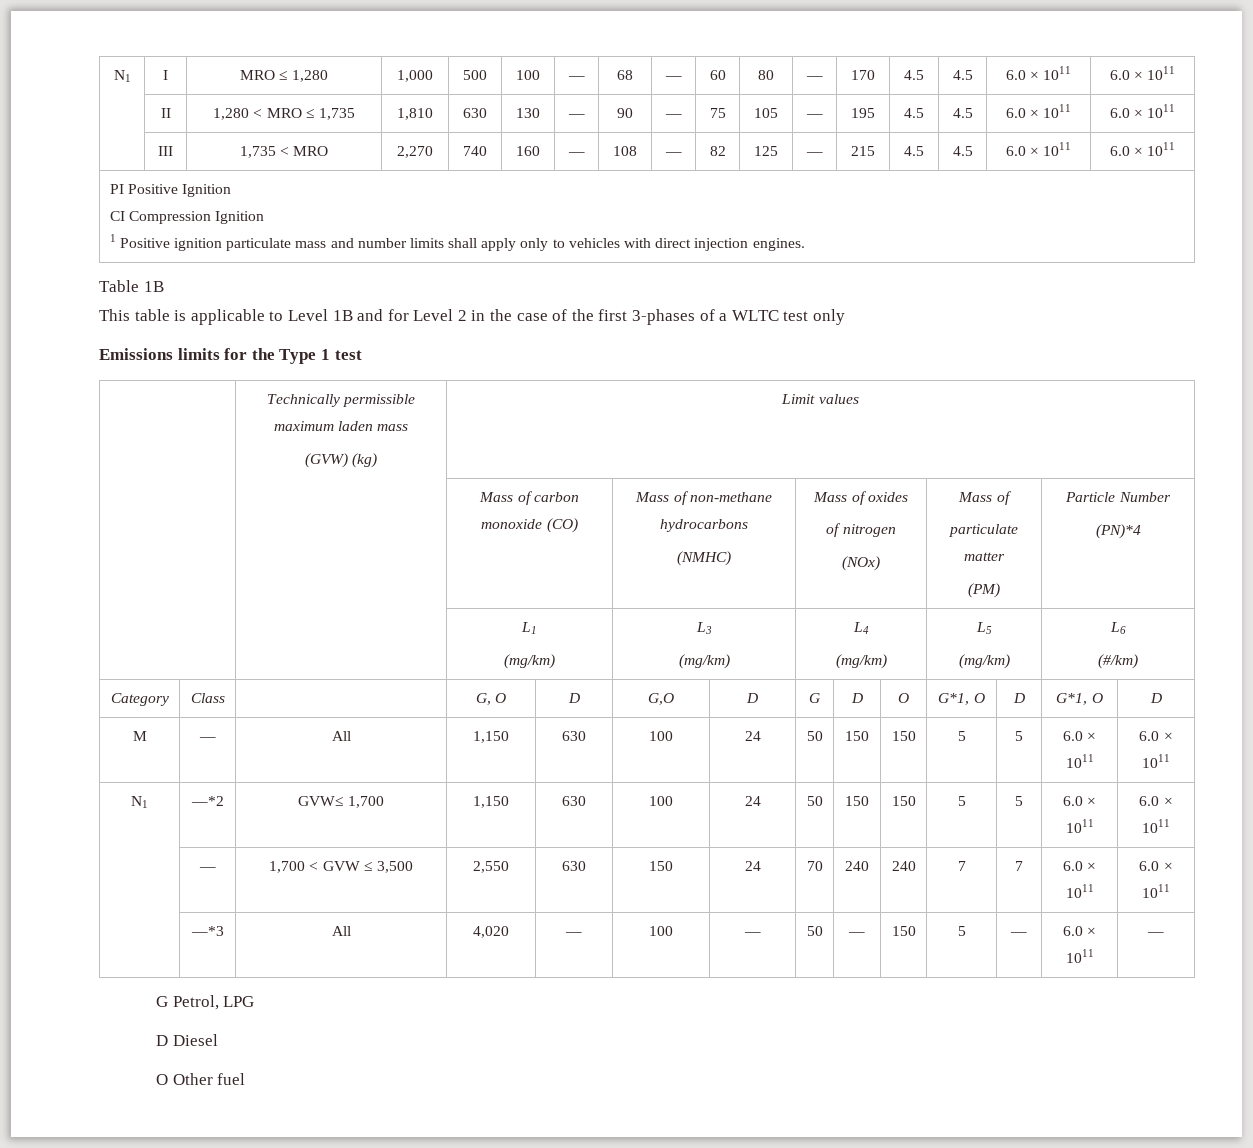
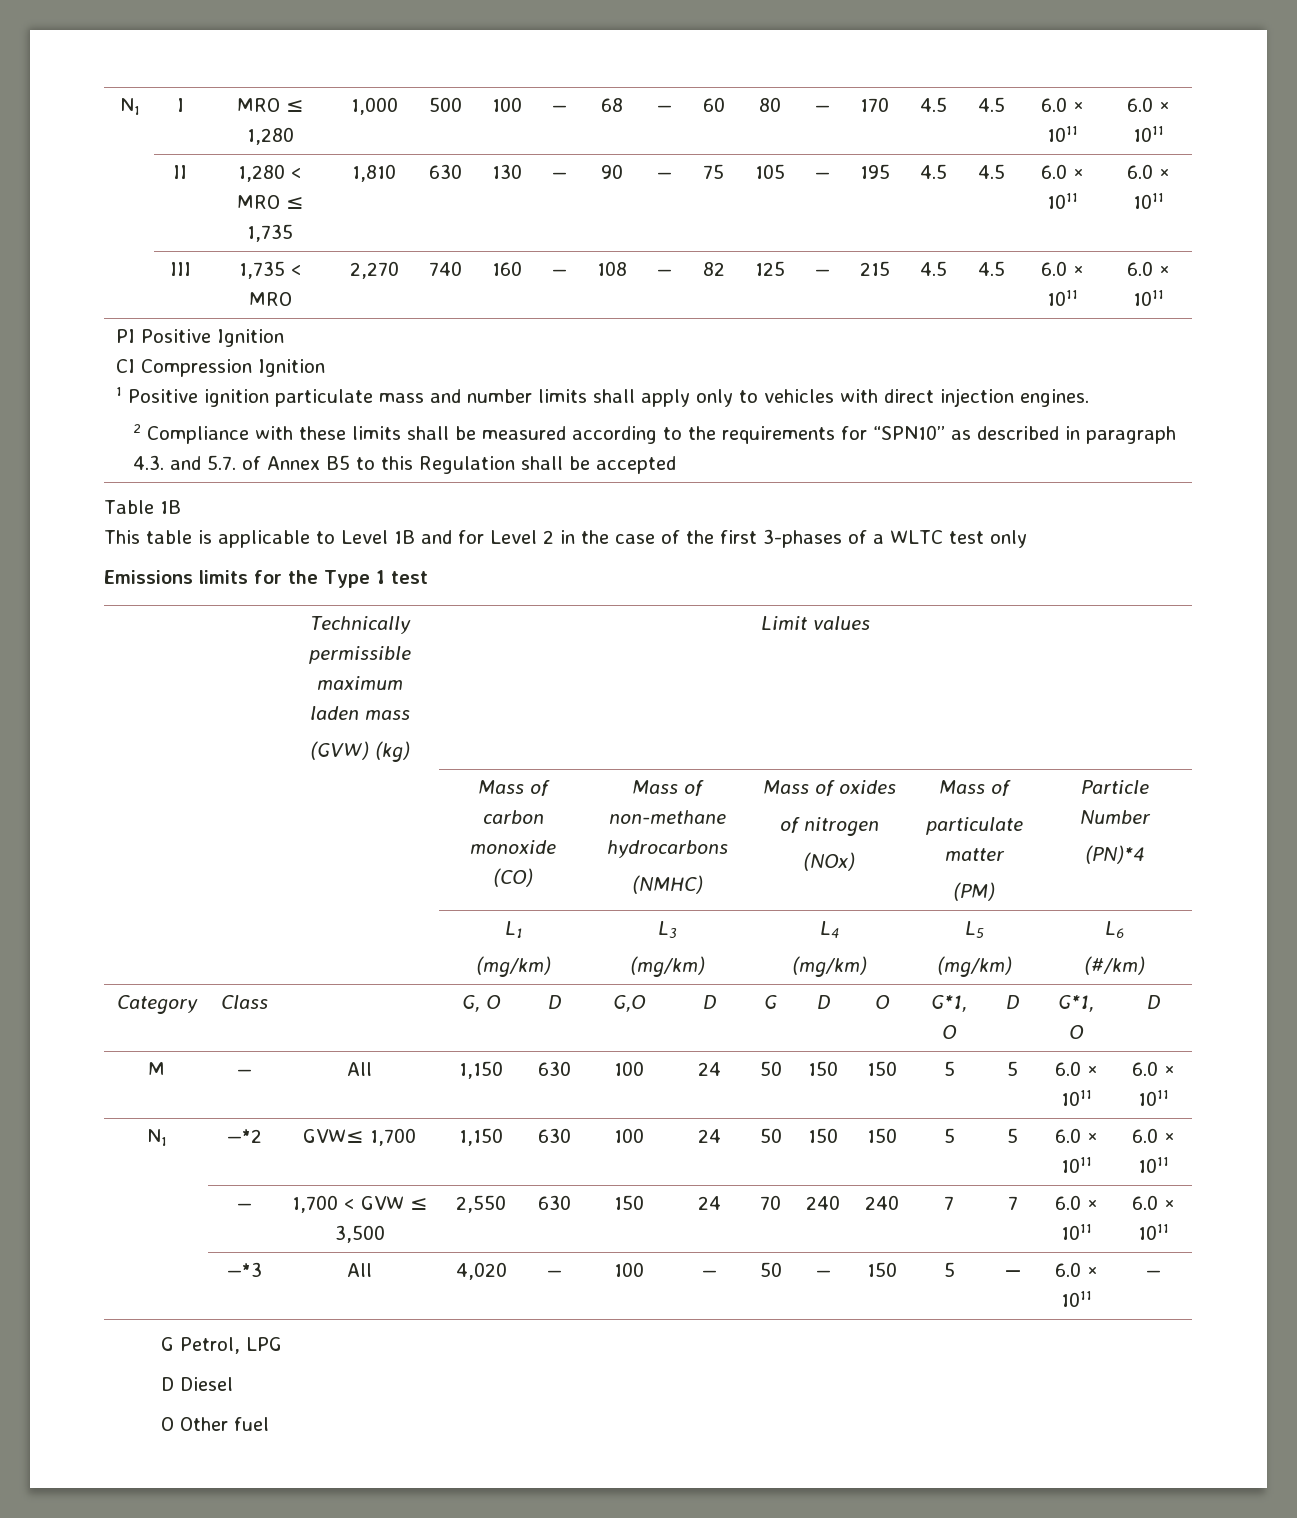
+ 2 Compliance with these limits shall be measured according to the requirements for “SPN10” as described in paragraph 4.3. and 5.7. of Annex B5 to this Regulation shall be accepted

